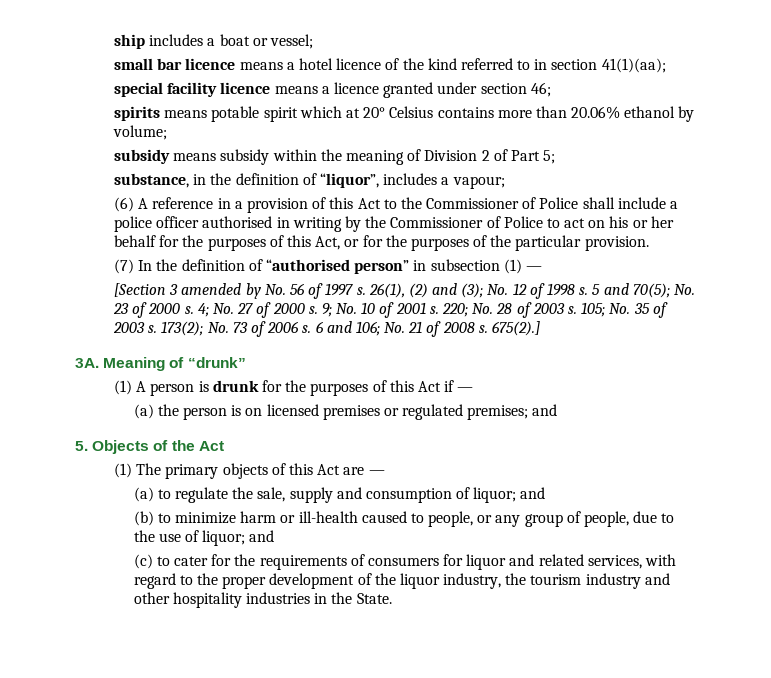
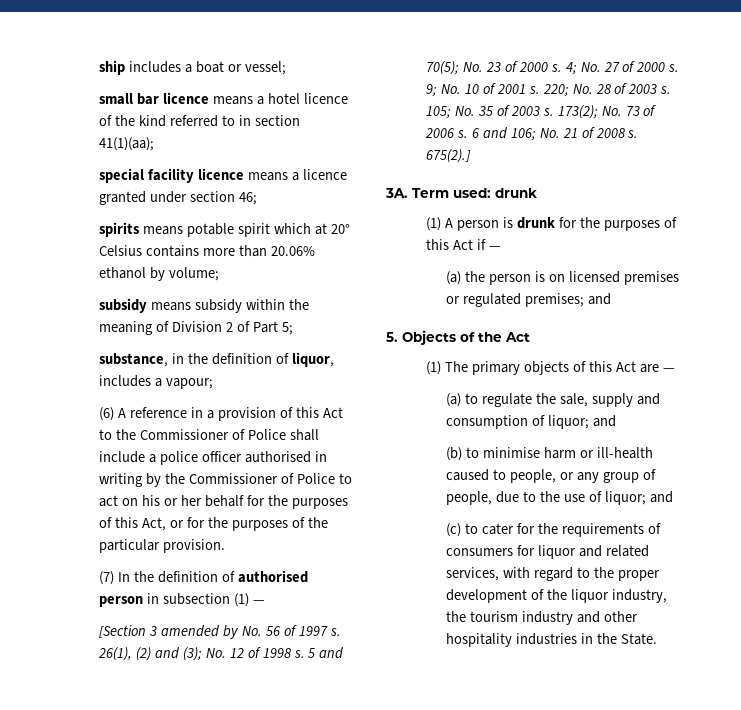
- substance, in the definition of “liquor”, includes a vapour;
+ substance, in the definition of liquor, includes a vapour;
- (7) In the definition of “authorised person” in subsection (1) —
+ (7) In the definition of authorised person in subsection (1) —
- Meaning of “drunk”
+ Term used: drunk
- (b) to minimize harm or ill-health caused to people, or any group of people, due to the use of liquor; and
+ (b) to minimise harm or ill-health caused to people, or any group of people, due to the use of liquor; and

